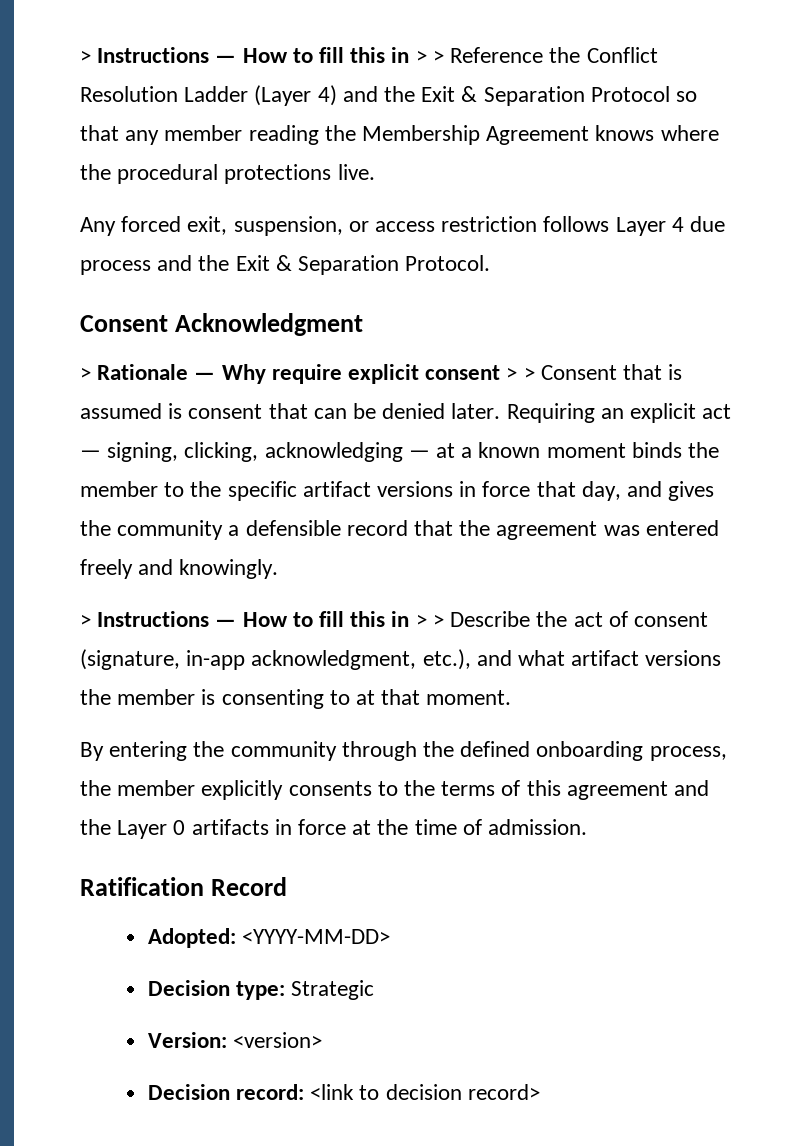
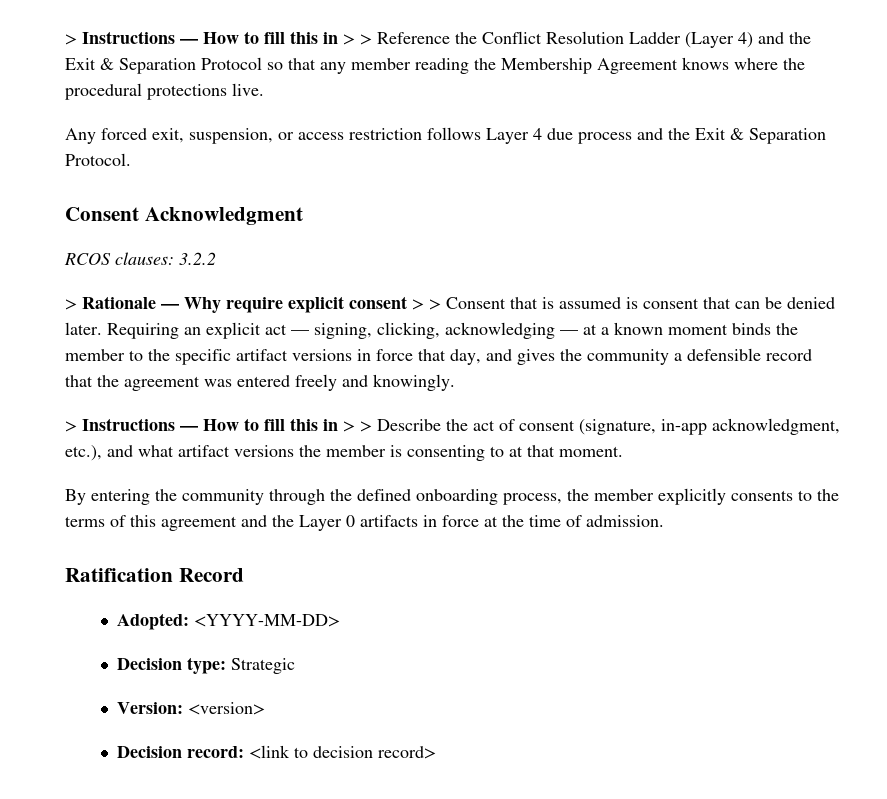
+ RCOS clauses: 3.2.2

